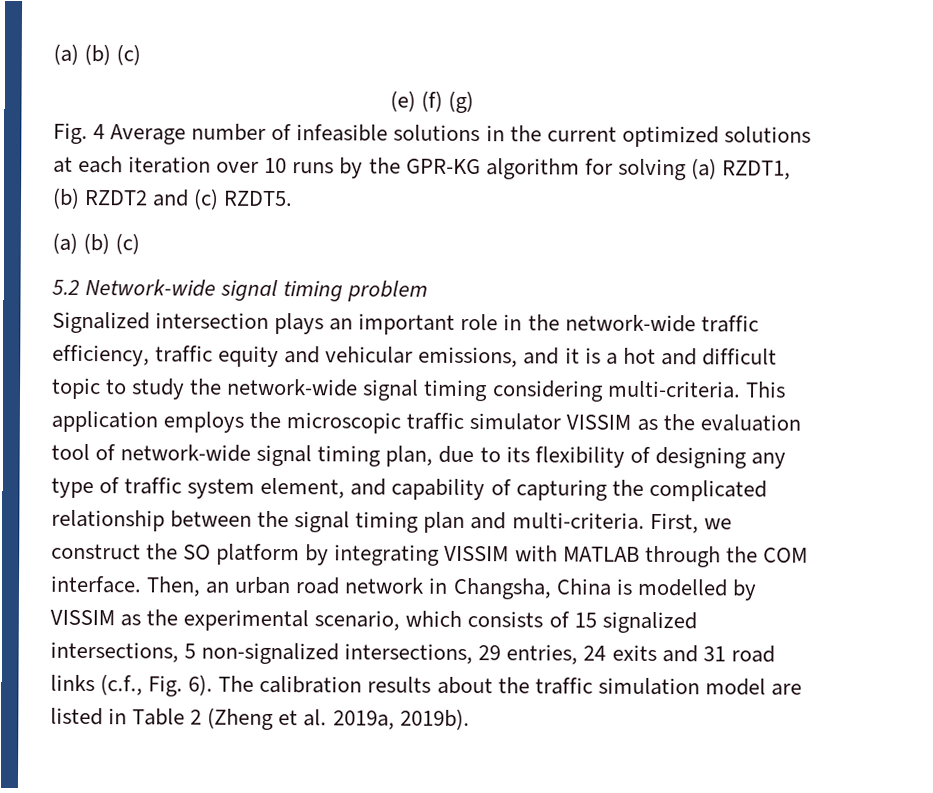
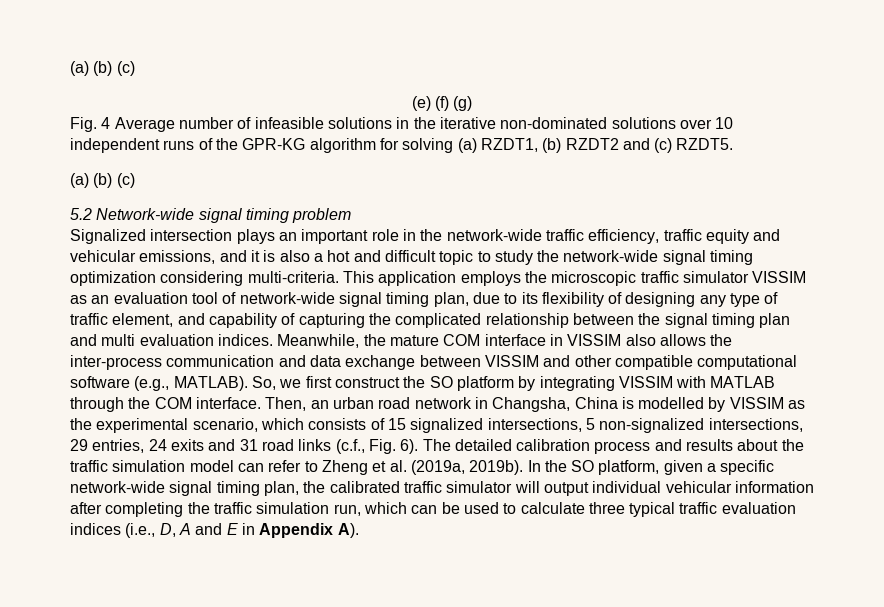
- Fig. 4 Average number of infeasible solutions in the current optimized solutions at each iteration over 10 runs by the GPR-KG algorithm for solving (a) RZDT1, (b) RZDT2 and (c) RZDT5.
+ Fig. 4 Average number of infeasible solutions in the iterative non-dominated solutions over 10 independent runs of the GPR-KG algorithm for solving (a) RZDT1, (b) RZDT2 and (c) RZDT5.
- Signalized intersection plays an important role in the network-wide traffic efficiency, traffic equity and vehicular emissions, and it is a hot and difficult topic to study the network-wide signal timing considering multi-criteria.
+ Signalized intersection plays an important role in the network-wide traffic efficiency, traffic equity and vehicular emissions, and it is also a hot and difficult topic to study the network-wide signal timing optimization considering multi-criteria.
- This application employs the microscopic traffic simulator VISSIM as the evaluation tool of network-wide signal timing plan, due to its flexibility of designing any type of traffic system element, and capability of capturing the complicated relationship between the signal timing plan and multi-criteria. First, we construct the SO platform by integrating VISSIM with MATLAB through the COM interface.
+ This application employs the microscopic traffic simulator VISSIM as an evaluation tool of network-wide signal timing plan, due to its flexibility of designing any type of traffic element, and capability of capturing the complicated relationship between the signal timing plan and multi evaluation indices. Meanwhile, the mature COM interface in VISSIM also allows the inter-process communication and data exchange between VISSIM and other compatible computational software (e.g., MATLAB). So, we first construct the SO platform by integrating VISSIM with MATLAB through the COM interface.
- The calibration results about the traffic simulation model are listed in Table 2 (Zheng et al. 2019a, 2019b).
+ The detailed calibration process and results about the traffic simulation model can refer to Zheng et al. (2019a, 2019b). In the SO platform, given a specific network-wide signal timing plan, the calibrated traffic simulator will output individual vehicular information after completing the traffic simulation run, which can be used to calculate three typical traffic evaluation indices (i.e., D, A and E in Appendix A).

